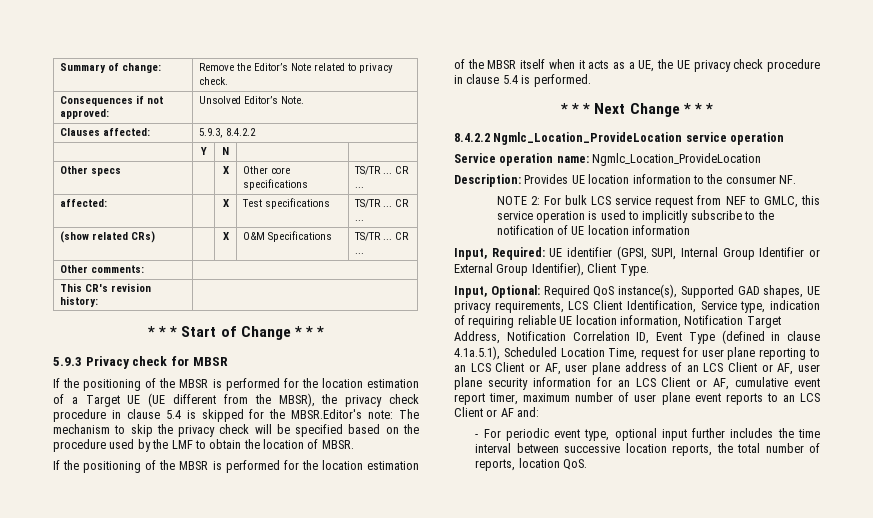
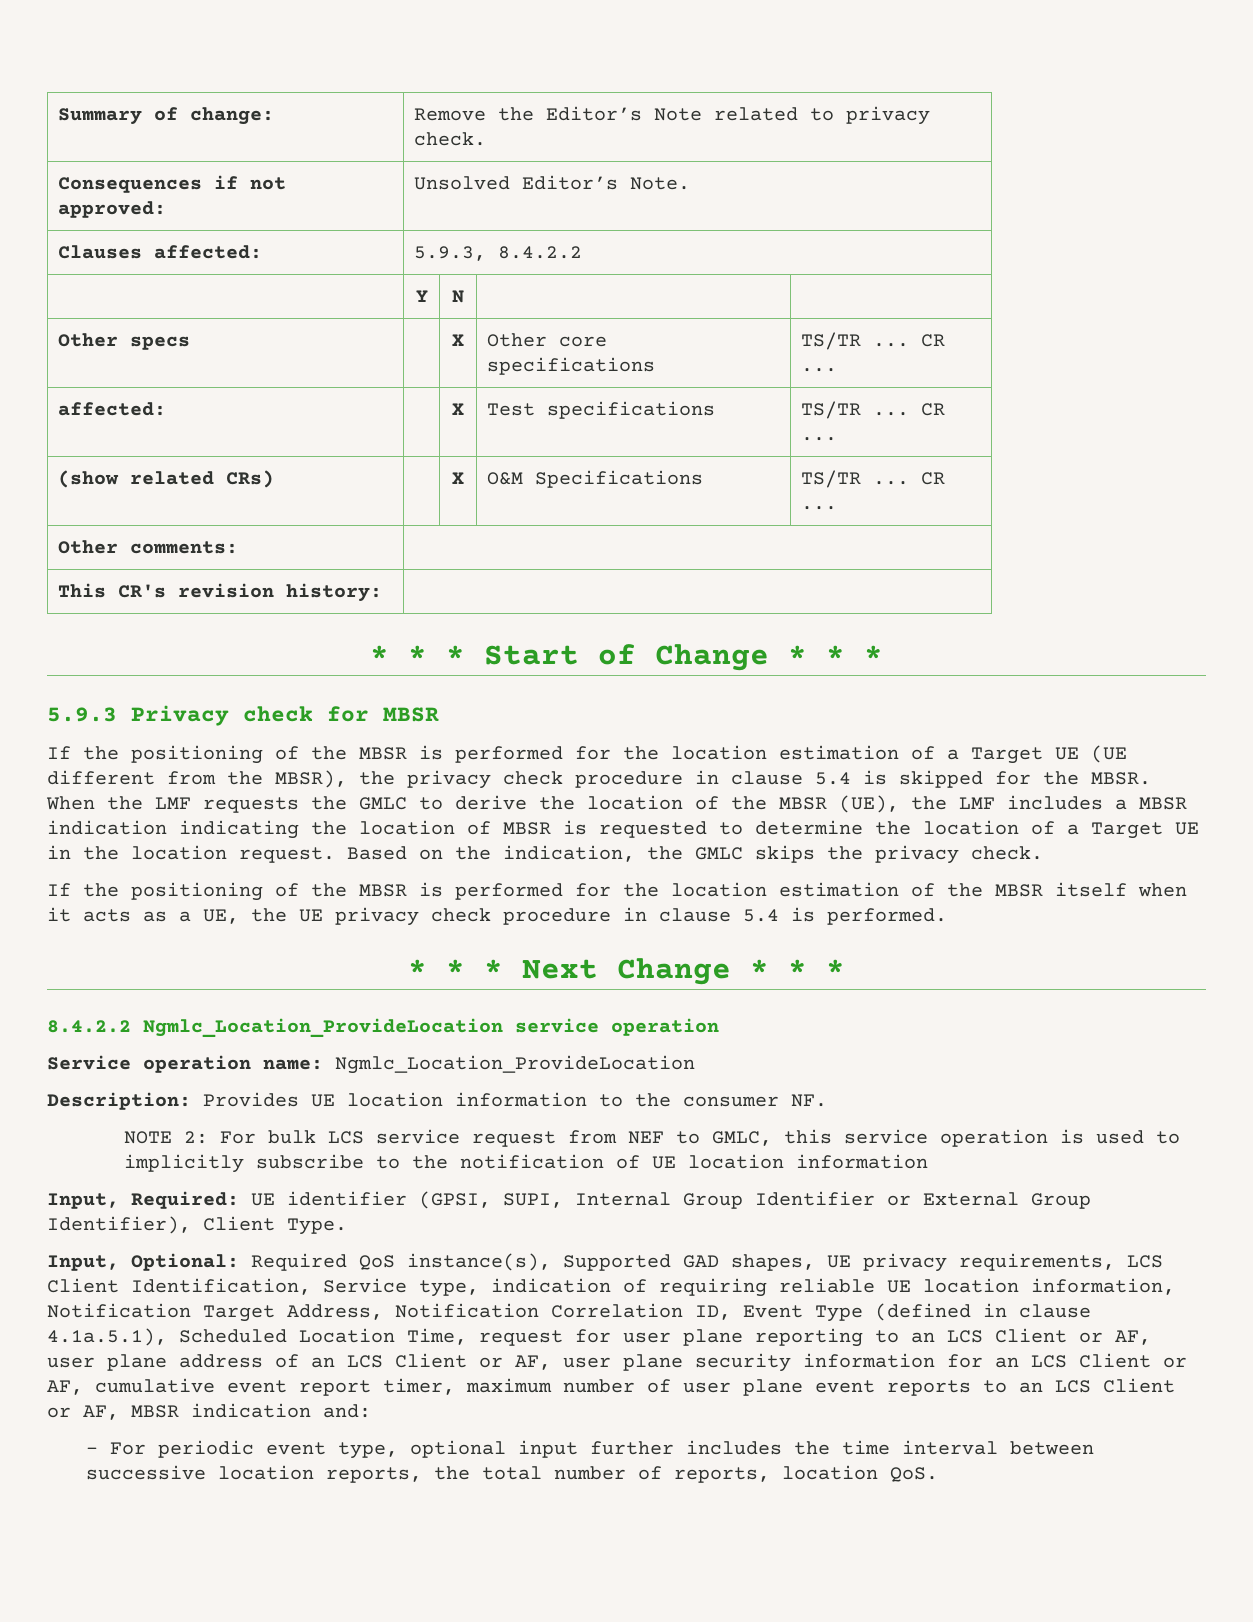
- If the positioning of the MBSR is performed for the location estimation of a Target UE (UE different from the MBSR), the privacy check procedure in clause 5.4 is skipped for the MBSR.Editor's note: The mechanism to skip the privacy check will be specified based on the procedure used by the LMF to obtain the location of MBSR.
+ If the positioning of the MBSR is performed for the location estimation of a Target UE (UE different from the MBSR), the privacy check procedure in clause 5.4 is skipped for the MBSR. When the LMF requests the GMLC to derive the location of the MBSR (UE), the LMF includes a MBSR indication indicating the location of MBSR is requested to determine the location of a Target UE in the location request. Based on the indication, the GMLC skips the privacy check.
- Required QoS instance(s), Supported GAD shapes, UE privacy requirements, LCS Client Identification, Service type, indication of requiring reliable UE location information, Notification Target Address, Notification Correlation ID, Event Type (defined in clause 4.1a.5.1), Scheduled Location Time, request for user plane reporting to an LCS Client or AF, user plane address of an LCS Client or AF, user plane security information for an LCS Client or AF, cumulative event report timer, maximum number of user plane event reports to an LCS Client or AF and:
+ Required QoS instance(s), Supported GAD shapes, UE privacy requirements, LCS Client Identification, Service type, indication of requiring reliable UE location information, Notification Target Address, Notification Correlation ID, Event Type (defined in clause 4.1a.5.1), Scheduled Location Time, request for user plane reporting to an LCS Client or AF, user plane address of an LCS Client or AF, user plane security information for an LCS Client or AF, cumulative event report timer, maximum number of user plane event reports to an LCS Client or AF, MBSR indication and:

